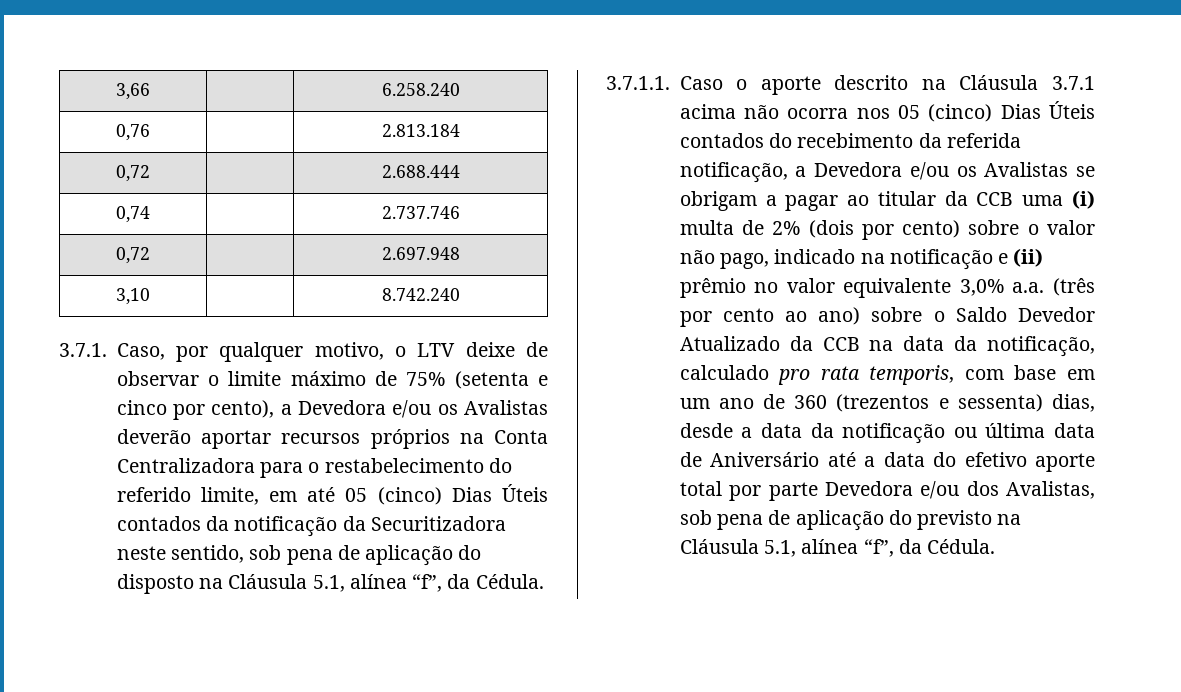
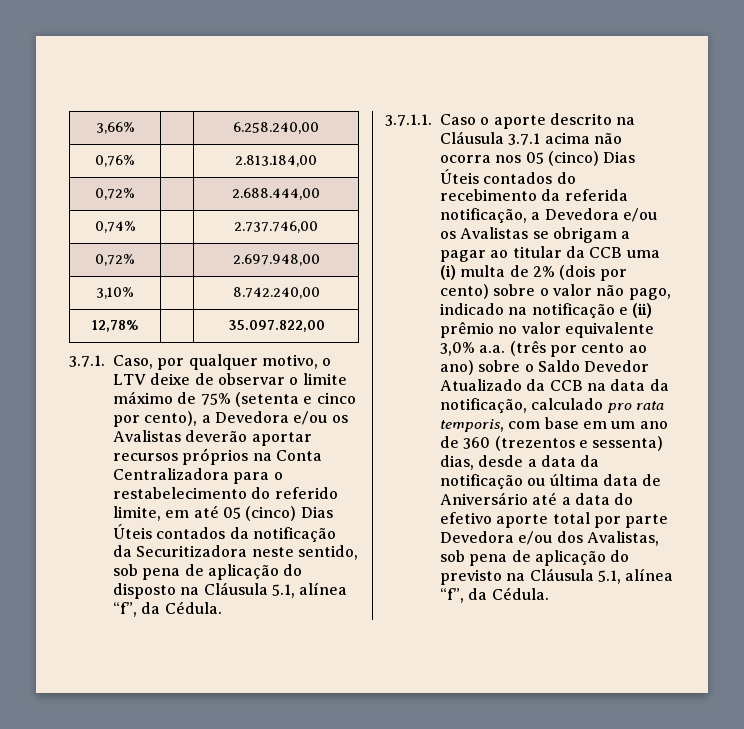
- 3,66 | | 6.258.240
- 0,76 | | 2.813.184
- 0,72 | | 2.688.444
- 0,74 | | 2.737.746
- 0,72 | | 2.697.948
- 3,10 | | 8.742.240
+ 3,66% | | 6.258.240,00
+ 0,76% | | 2.813.184,00
+ 0,72% | | 2.688.444,00
+ 0,74% | | 2.737.746,00
+ 0,72% | | 2.697.948,00
+ 3,10% | | 8.742.240,00
+ 12,78% | | 35.097.822,00

